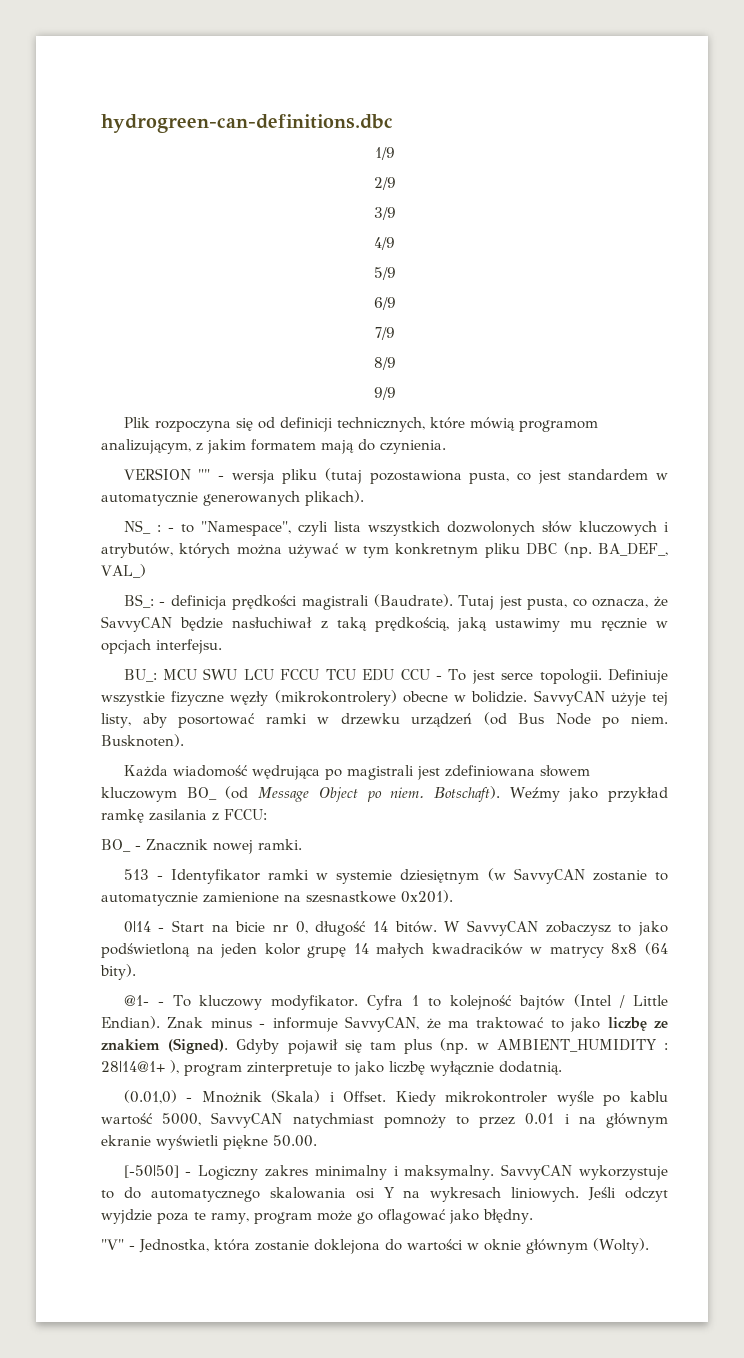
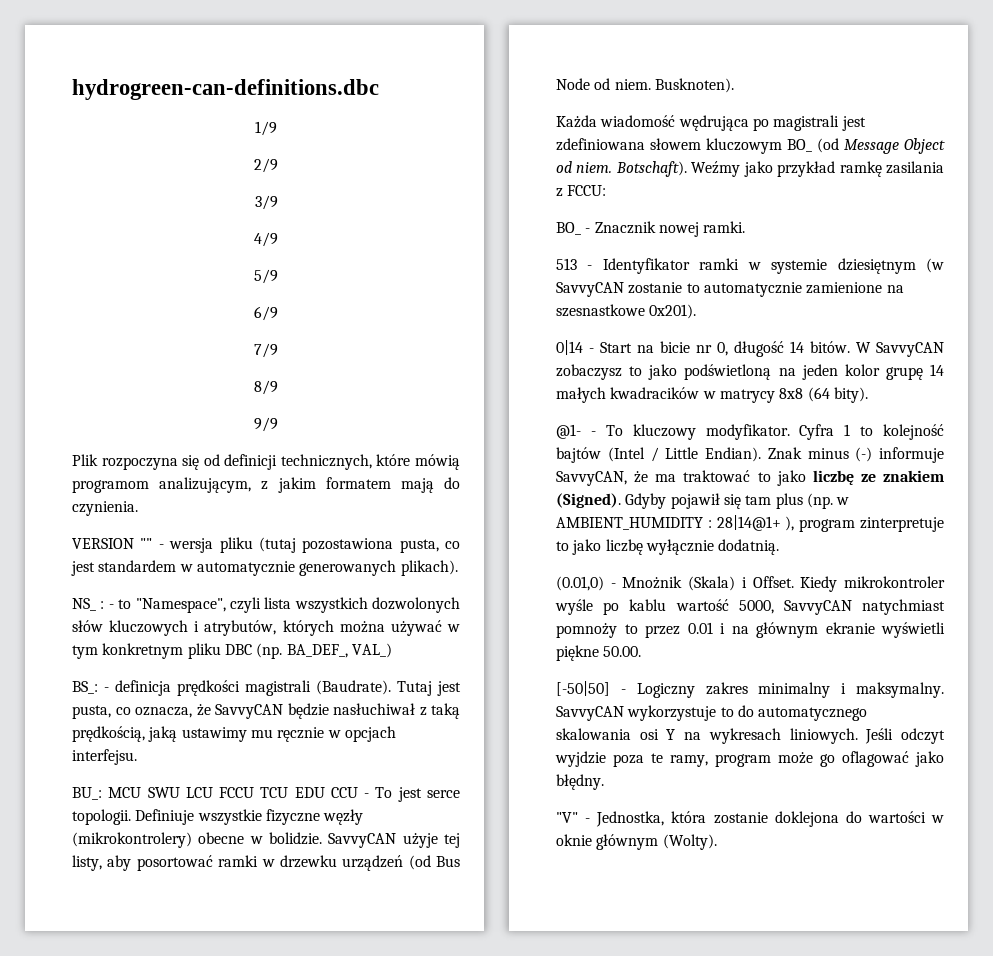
- SavvyCAN użyje tej listy, aby posortować ramki w drzewku urządzeń (od Bus Node po niem.
+ SavvyCAN użyje tej listy, aby posortować ramki w drzewku urządzeń (od Bus Node od niem.
- Każda wiadomość wędrująca po magistrali jest zdefiniowana słowem kluczowym BO_ (od Message Object po niem.
+ Każda wiadomość wędrująca po magistrali jest zdefiniowana słowem kluczowym BO_ (od Message Object od niem.
- Znak minus - informuje SavvyCAN, że ma traktować to jako liczbę ze znakiem (Signed).
+ Znak minus (-) informuje SavvyCAN, że ma traktować to jako liczbę ze znakiem (Signed).

